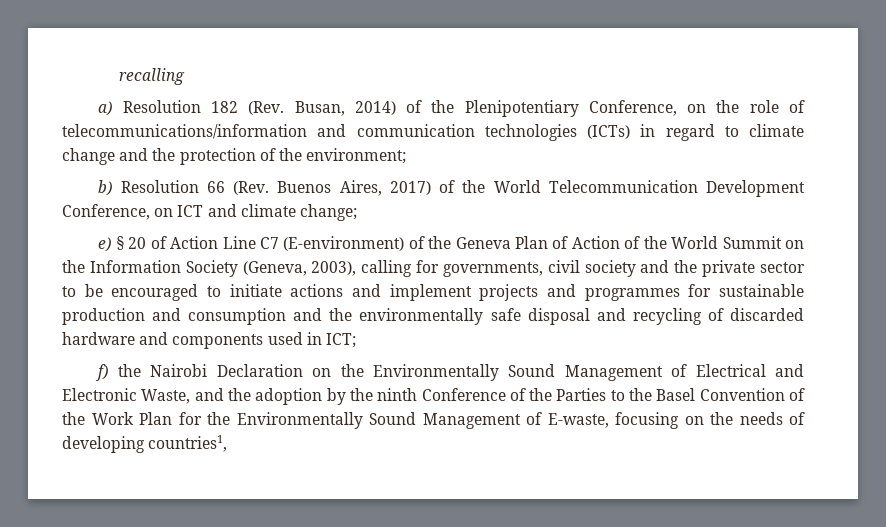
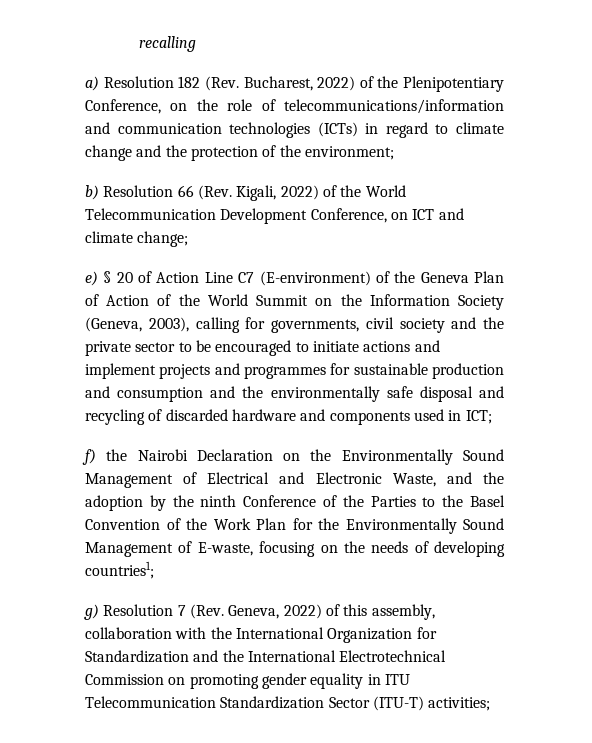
- a) Resolution 182 (Rev. Busan, 2014) of the Plenipotentiary Conference, on the role of telecommunications/information and communication technologies (ICTs) in regard to climate change and the protection of the environment;
+ a) Resolution 182 (Rev. Bucharest, 2022) of the Plenipotentiary Conference, on the role of telecommunications/information and communication technologies (ICTs) in regard to climate change and the protection of the environment;
- b) Resolution 66 (Rev. Buenos Aires, 2017) of the World Telecommunication Development Conference, on ICT and climate change;
+ b) Resolution 66 (Rev. Kigali, 2022) of the World Telecommunication Development Conference, on ICT and climate change;
- f) the Nairobi Declaration on the Environmentally Sound Management of Electrical and Electronic Waste, and the adoption by the ninth Conference of the Parties to the Basel Convention of the Work Plan for the Environmentally Sound Management of E-waste, focusing on the needs of developing countries1,
+ f) the Nairobi Declaration on the Environmentally Sound Management of Electrical and Electronic Waste, and the adoption by the ninth Conference of the Parties to the Basel Convention of the Work Plan for the Environmentally Sound Management of E-waste, focusing on the needs of developing countries1;
+ g) Resolution 7 (Rev. Geneva, 2022) of this assembly, collaboration with the International Organization for Standardization and the International Electrotechnical Commission on promoting gender equality in ITU Telecommunication Standardization Sector (ITU-T) activities;

